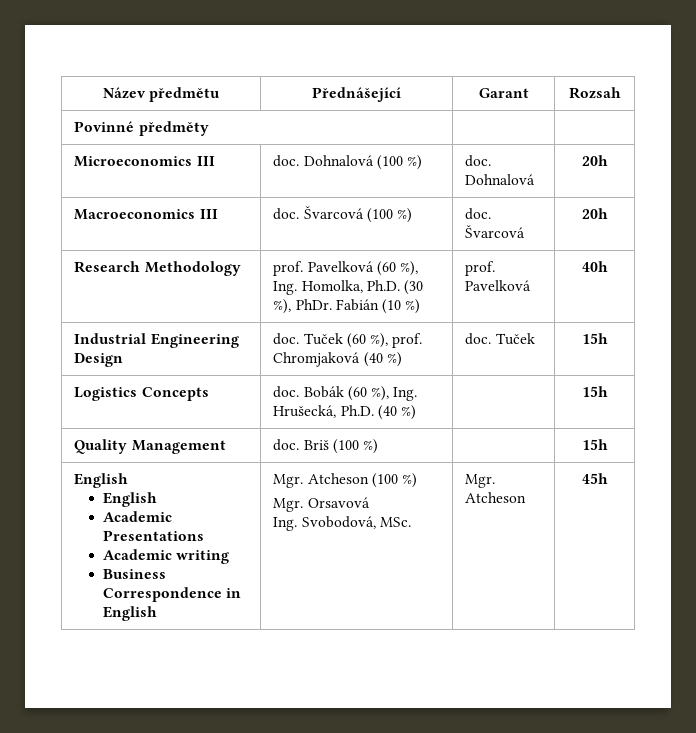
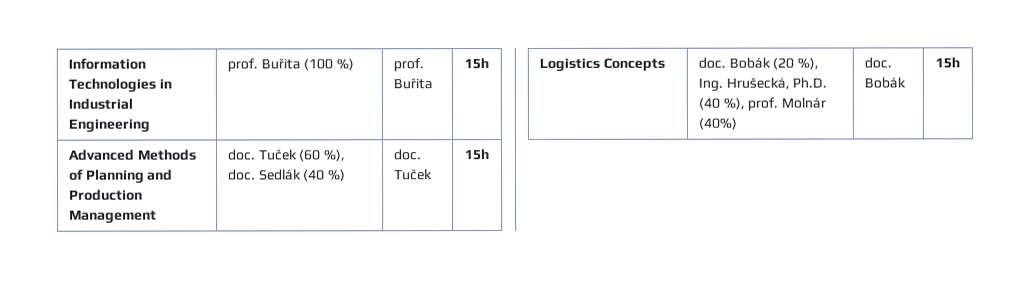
- Název předmětu | Přednášející | Garant | Rozsah
- Povinné předměty | |
- Microeconomics III | doc. Dohnalová (100 %) | doc. Dohnalová | 20h
- Macroeconomics III | doc. Švarcová (100 %) | doc. Švarcová | 20h
- Research Methodology | prof. Pavelková (60 %), Ing. Homolka, Ph.D. (30 %), PhDr. Fabián (10 %) | prof. Pavelková | 40h
- Industrial Engineering Design | doc. Tuček (60 %), prof. Chromjaková (40 %) | doc. Tuček | 15h
+ Information Technologies in Industrial Engineering | prof. Buřita (100 %) | prof. Buřita | 15h
+ Advanced Methods of Planning and Production Management | doc. Tuček (60 %), doc. Sedlák (40 %) | doc. Tuček | 15h
- Logistics Concepts | doc. Bobák (60 %), Ing. Hrušecká, Ph.D. (40 %) | | 15h
- Quality Management | doc. Briš (100 %) | | 15h
- English
- English
- Academic Presentations
- Academic writing
- Business Correspondence in English | Mgr. Atcheson (100 %)
- Mgr. Orsavová
- Ing. Svobodová, MSc. | Mgr. Atcheson | 45h
+ Logistics Concepts | doc. Bobák (20 %), Ing. Hrušecká, Ph.D. (40 %), prof. Molnár (40%) | doc. Bobák | 15h

